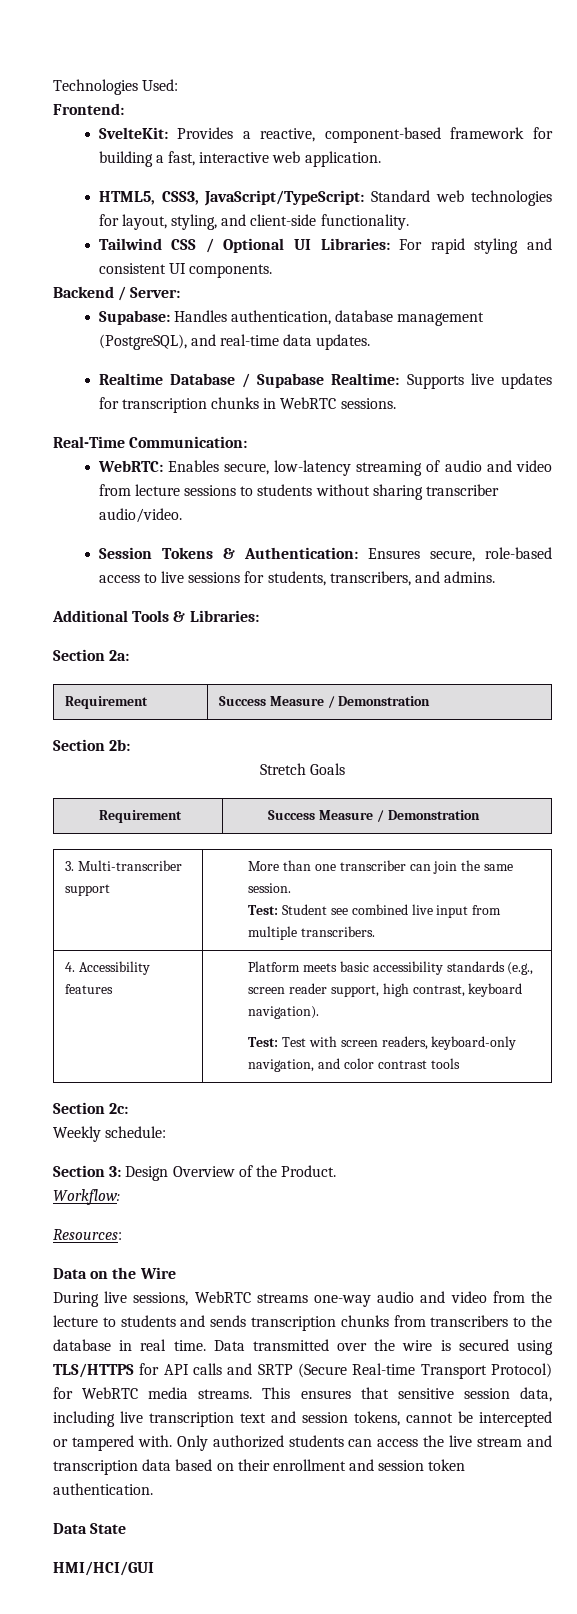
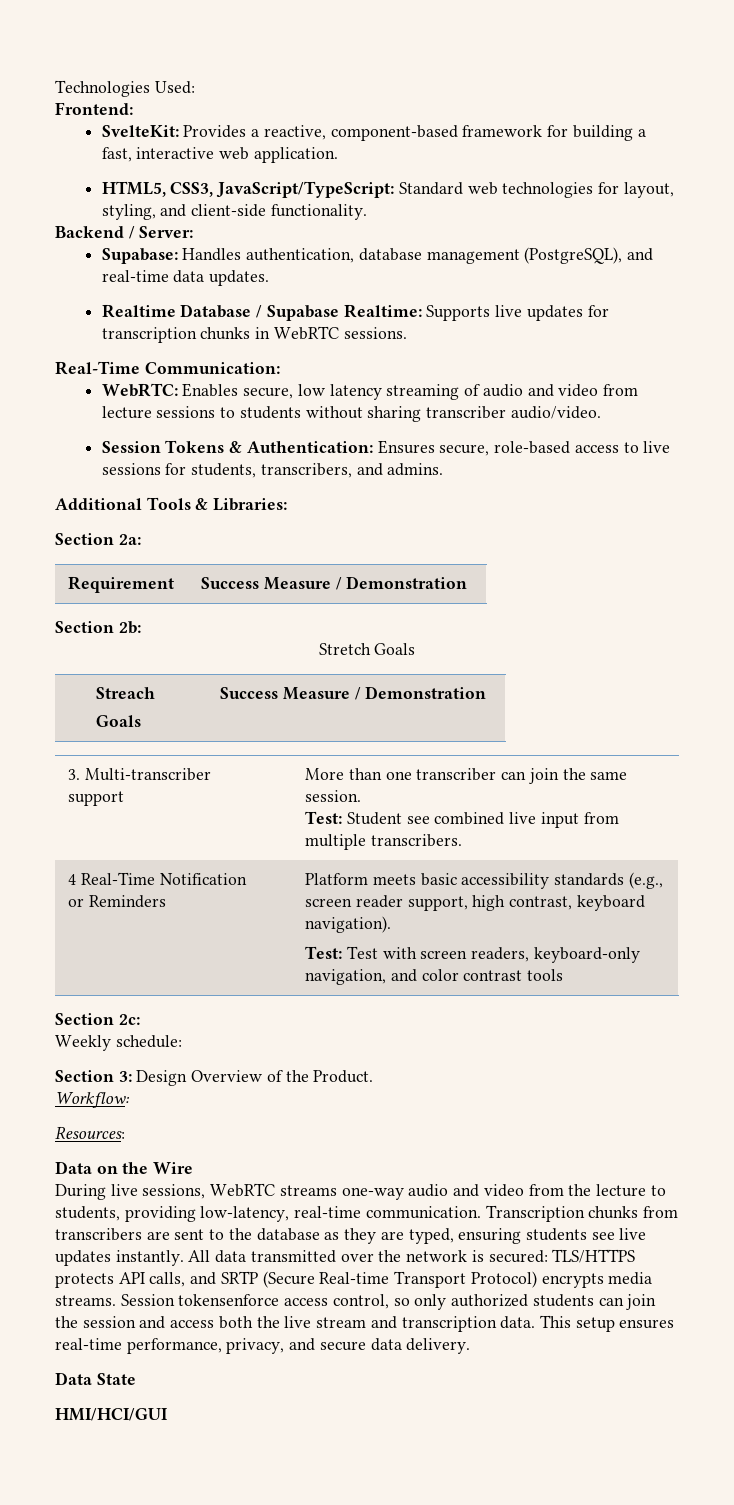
- Tailwind CSS / Optional UI Libraries: For rapid styling and consistent UI components.
- WebRTC: Enables secure, low-latency streaming of audio and video from lecture sessions to students without sharing transcriber audio/video.
+ WebRTC: Enables secure, low latency streaming of audio and video from lecture sessions to students without sharing transcriber audio/video.
  Stretch Goals
- Requirement | Success Measure / Demonstration
+ Streach
+ Goals | Success Measure / Demonstration
- 4. Accessibility features | Platform meets basic accessibility standards (e.g., screen reader support, high contrast, keyboard navigation).
+ 4 Real-Time Notification or Reminders | Platform meets basic accessibility standards (e.g., screen reader support, high contrast, keyboard navigation).
- During live sessions, WebRTC streams one-way audio and video from the lecture to students and sends transcription chunks from transcribers to the database in real time. Data transmitted over the wire is secured using TLS/HTTPS for API calls and SRTP (Secure Real-time Transport Protocol) for WebRTC media streams. This ensures that sensitive session data, including live transcription text and session tokens, cannot be intercepted or tampered with. Only authorized students can access the live stream and transcription data based on their enrollment and session token authentication.
+ During live sessions, WebRTC streams one-way audio and video from the lecture to students, providing low-latency, real-time communication. Transcription chunks from transcribers are sent to the database as they are typed, ensuring students see live updates instantly. All data transmitted over the network is secured: TLS/HTTPS protects API calls, and SRTP (Secure Real-time Transport Protocol) encrypts media streams. Session tokensenforce access control, so only authorized students can join the session and access both the live stream and transcription data. This setup ensures real-time performance, privacy, and secure data delivery.

